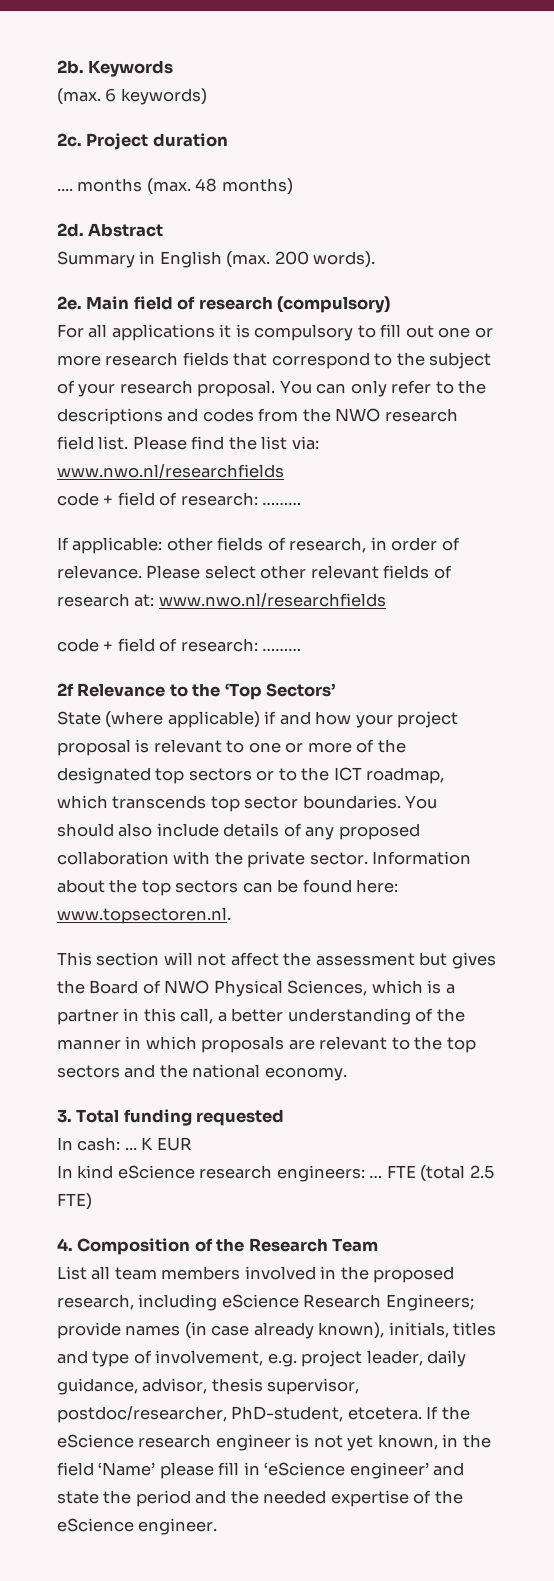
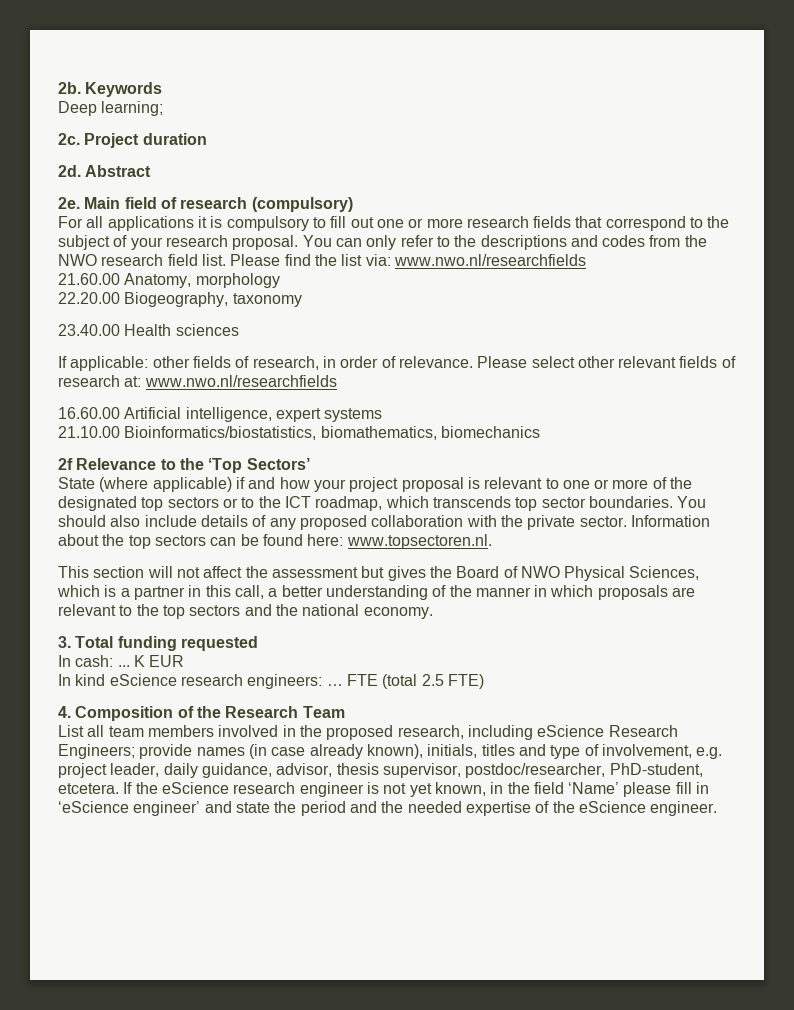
- (max. 6 keywords)
+ Deep learning;
- .... months (max. 48 months)
  2d. Abstract
- Summary in English (max. 200 words).
  Please find the list via: www.nwo.nl/researchfields
- code + field of research: ………
+ 21.60.00 Anatomy, morphology
+ 22.20.00 Biogeography, taxonomy
+ 23.40.00 Health sciences
  Please select other relevant fields of research at: www.nwo.nl/researchfields
- code + field of research: ………
+ 16.60.00 Artificial intelligence, expert systems
+ 21.10.00 Bioinformatics/biostatistics, biomathematics, biomechanics

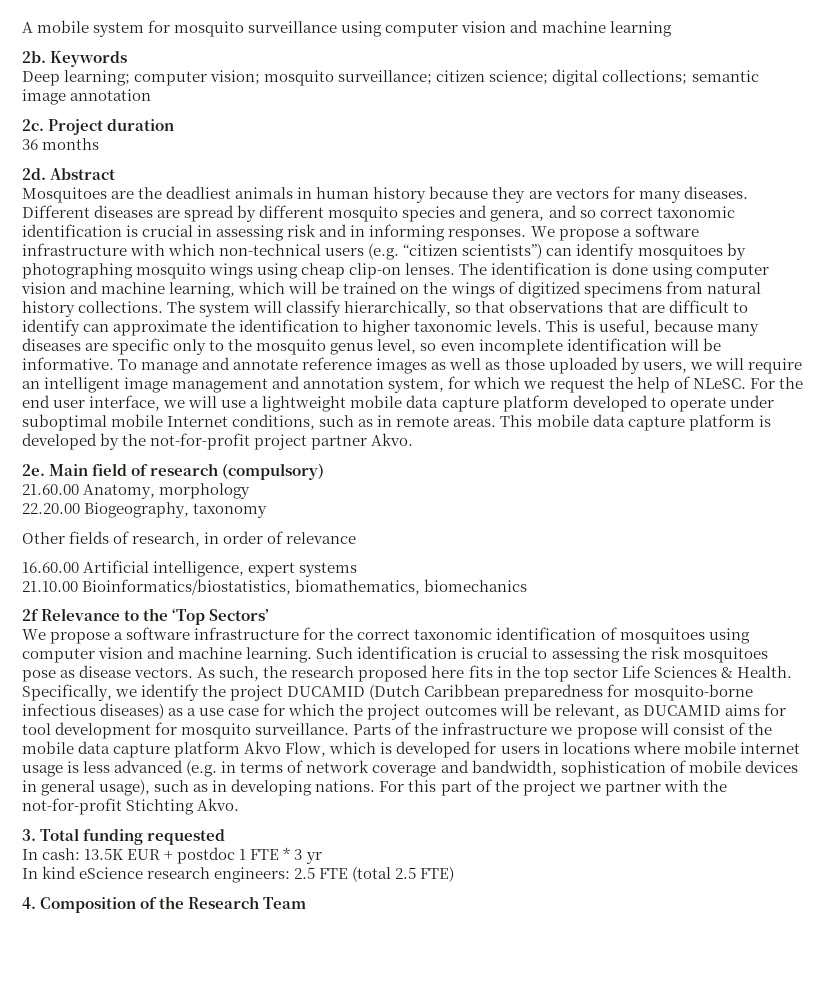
+ A mobile system for mosquito surveillance using computer vision and machine learning
  2b. Keywords
- Deep learning;
+ Deep learning; computer vision; mosquito surveillance; citizen science; digital collections; semantic image annotation
+ 36 months
+ Mosquitoes are the deadliest animals in human history because they are vectors for many diseases. Different diseases are spread by different mosquito species and genera, and so correct taxonomic identification is crucial in assessing risk and in informing responses. We propose a software infrastructure with which non-technical users (e.g. “citizen scientists”) can identify mosquitoes by photographing mosquito wings using cheap clip-on lenses. The identification is done using computer vision and machine learning, which will be trained on the wings of digitized specimens from natural history collections. The system will classify hierarchically, so that observations that are difficult to identify can approximate the identification to higher taxonomic levels. This is useful, because many diseases are specific only to the mosquito genus level, so even incomplete identification will be informative. To manage and annotate reference images as well as those uploaded by users, we will require an intelligent image management and annotation system, for which we request the help of NLeSC. For the end user interface, we will use a lightweight mobile data capture platform developed to operate under suboptimal mobile Internet conditions, such as in remote areas. This mobile data capture platform is developed by the not-for-profit project partner Akvo.
- For all applications it is compulsory to fill out one or more research fields that correspond to the subject of your research proposal. You can only refer to the descriptions and codes from the NWO research field list. Please find the list via: www.nwo.nl/researchfields
- 23.40.00 Health sciences
- If applicable: other fields of research, in order of relevance. Please select other relevant fields of research at: www.nwo.nl/researchfields
+ Other fields of research, in order of relevance
- State (where applicable) if and how your project proposal is relevant to one or more of the designated top sectors or to the ICT roadmap, which transcends top sector boundaries. You should also include details of any proposed collaboration with the private sector. Information about the top sectors can be found here: www.topsectoren.nl.
- This section will not affect the assessment but gives the Board of NWO Physical Sciences, which is a partner in this call, a better understanding of the manner in which proposals are relevant to the top sectors and the national economy.
+ We propose a software infrastructure for the correct taxonomic identification of mosquitoes using computer vision and machine learning. Such identification is crucial to assessing the risk mosquitoes pose as disease vectors. As such, the research proposed here fits in the top sector Life Sciences & Health. Specifically, we identify the project DUCAMID (Dutch Caribbean preparedness for mosquito-borne infectious diseases) as a use case for which the project outcomes will be relevant, as DUCAMID aims for tool development for mosquito surveillance. Parts of the infrastructure we propose will consist of the mobile data capture platform Akvo Flow, which is developed for users in locations where mobile internet usage is less advanced (e.g. in terms of network coverage and bandwidth, sophistication of mobile devices in general usage), such as in developing nations. For this part of the project we partner with the not-for-profit Stichting Akvo.
- In cash: ... K EUR
+ In cash: 13.5K EUR + postdoc 1 FTE * 3 yr
- In kind eScience research engineers: … FTE (total 2.5 FTE)
+ In kind eScience research engineers: 2.5 FTE (total 2.5 FTE)
- List all team members involved in the proposed research, including eScience Research Engineers; provide names (in case already known), initials, titles and type of involvement, e.g. project leader, daily guidance, advisor, thesis supervisor, postdoc/researcher, PhD-student, etcetera. If the eScience research engineer is not yet known, in the field ‘Name’ please fill in ‘eScience engineer’ and state the period and the needed expertise of the eScience engineer.

